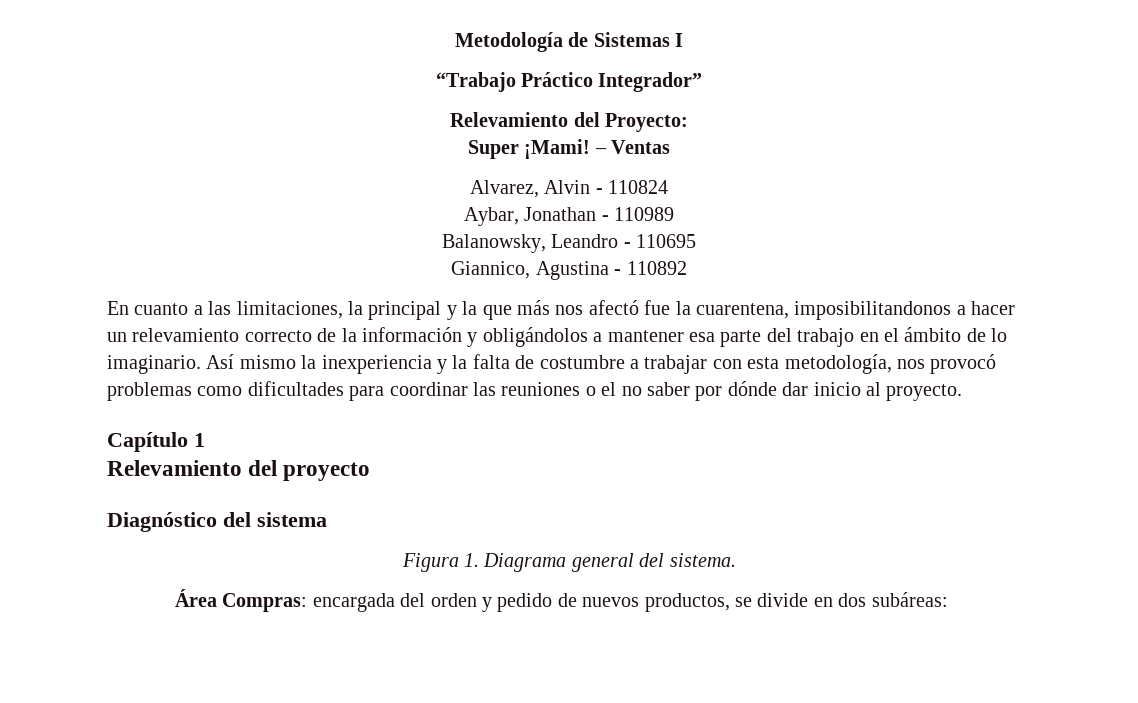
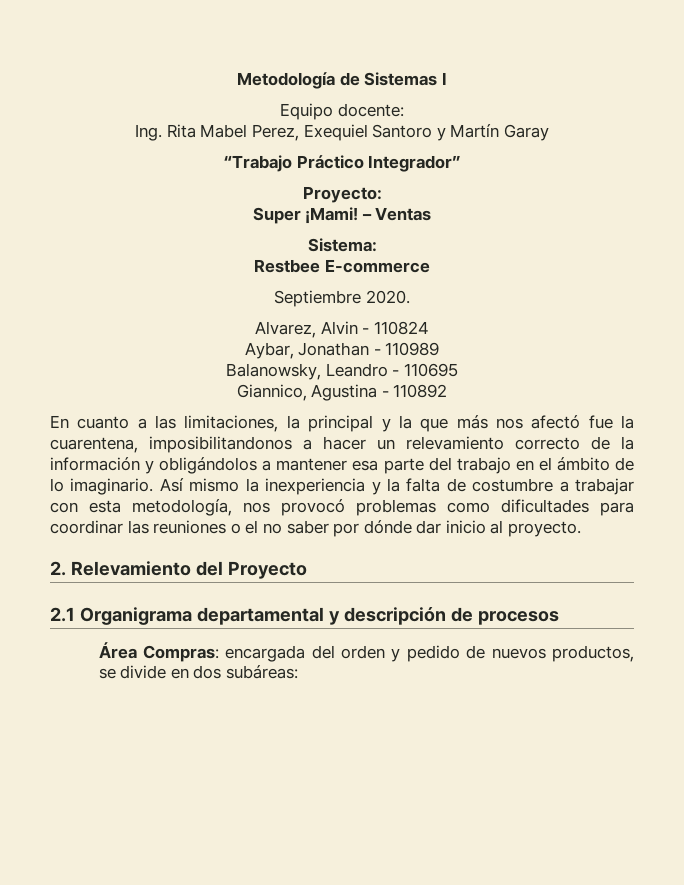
+ Equipo docente:
+ Ing. Rita Mabel Perez, Exequiel Santoro y Martín Garay
- Relevamiento del Proyecto:
+ Proyecto:
+ Sistema:
+ Restbee E-commerce
+ Septiembre 2020.
- Capítulo 1
- Relevamiento del proyecto
- Diagnóstico del sistema
- Figura 1. Diagrama general del sistema.
+ 2. Relevamiento del Proyecto
+ 2.1 Organigrama departamental y descripción de procesos

